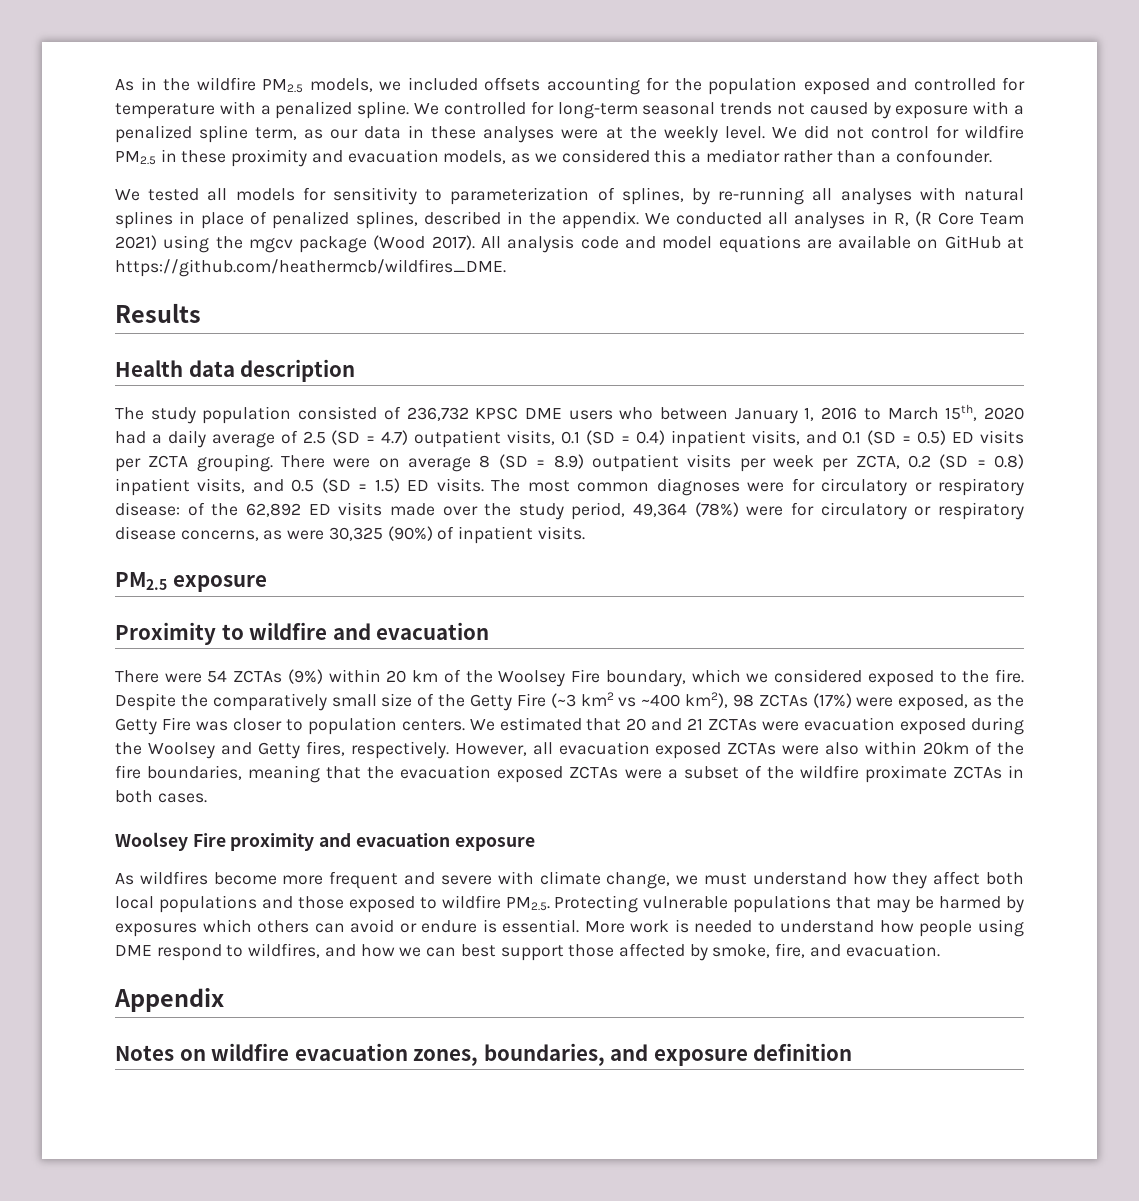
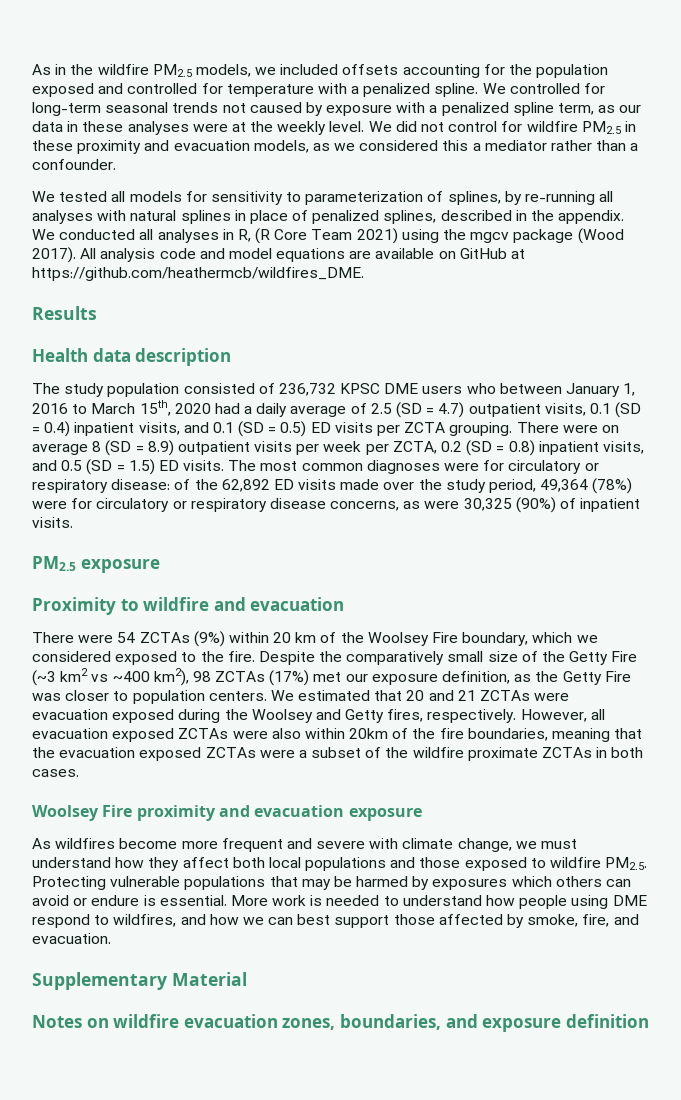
- Despite the comparatively small size of the Getty Fire (~3 km2 vs ~400 km2), 98 ZCTAs (17%) were exposed, as the Getty Fire was closer to population centers.
+ Despite the comparatively small size of the Getty Fire (~3 km2 vs ~400 km2), 98 ZCTAs (17%) met our exposure definition, as the Getty Fire was closer to population centers.
- Appendix
+ Supplementary Material

